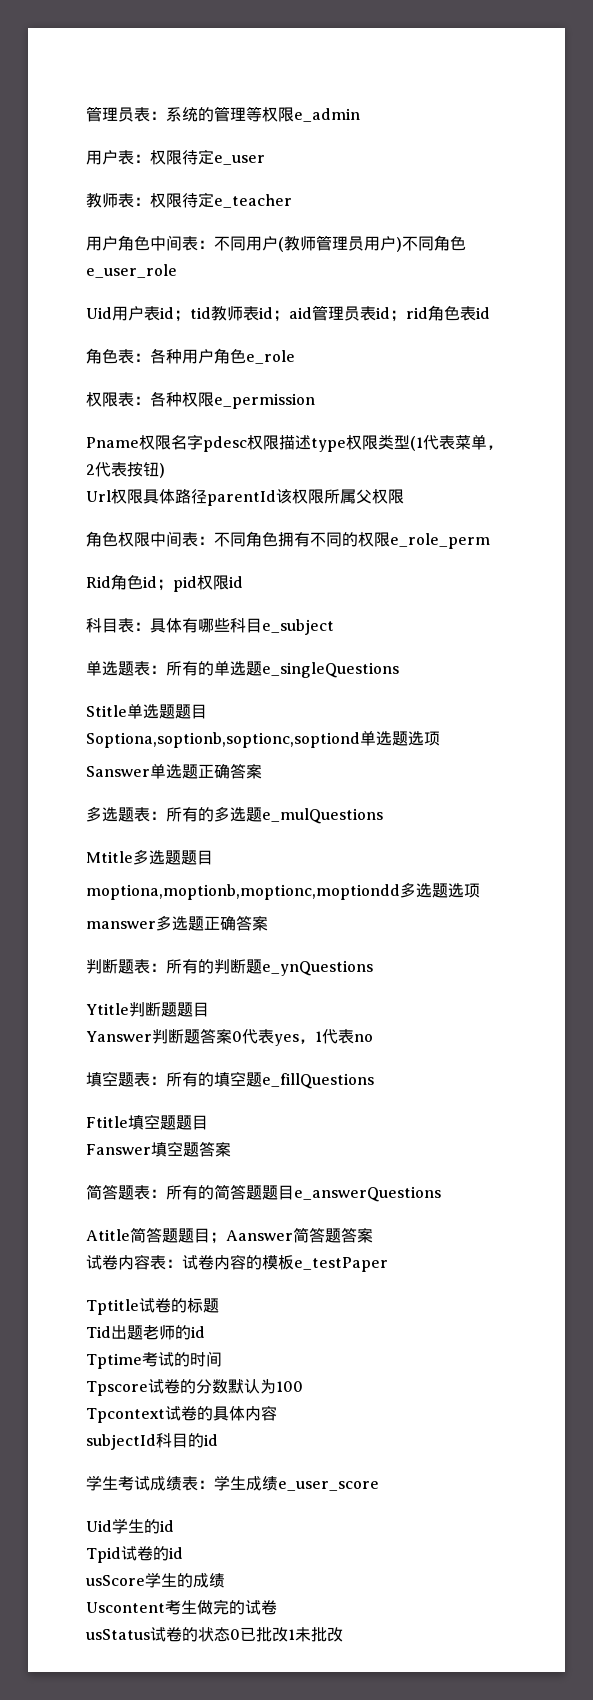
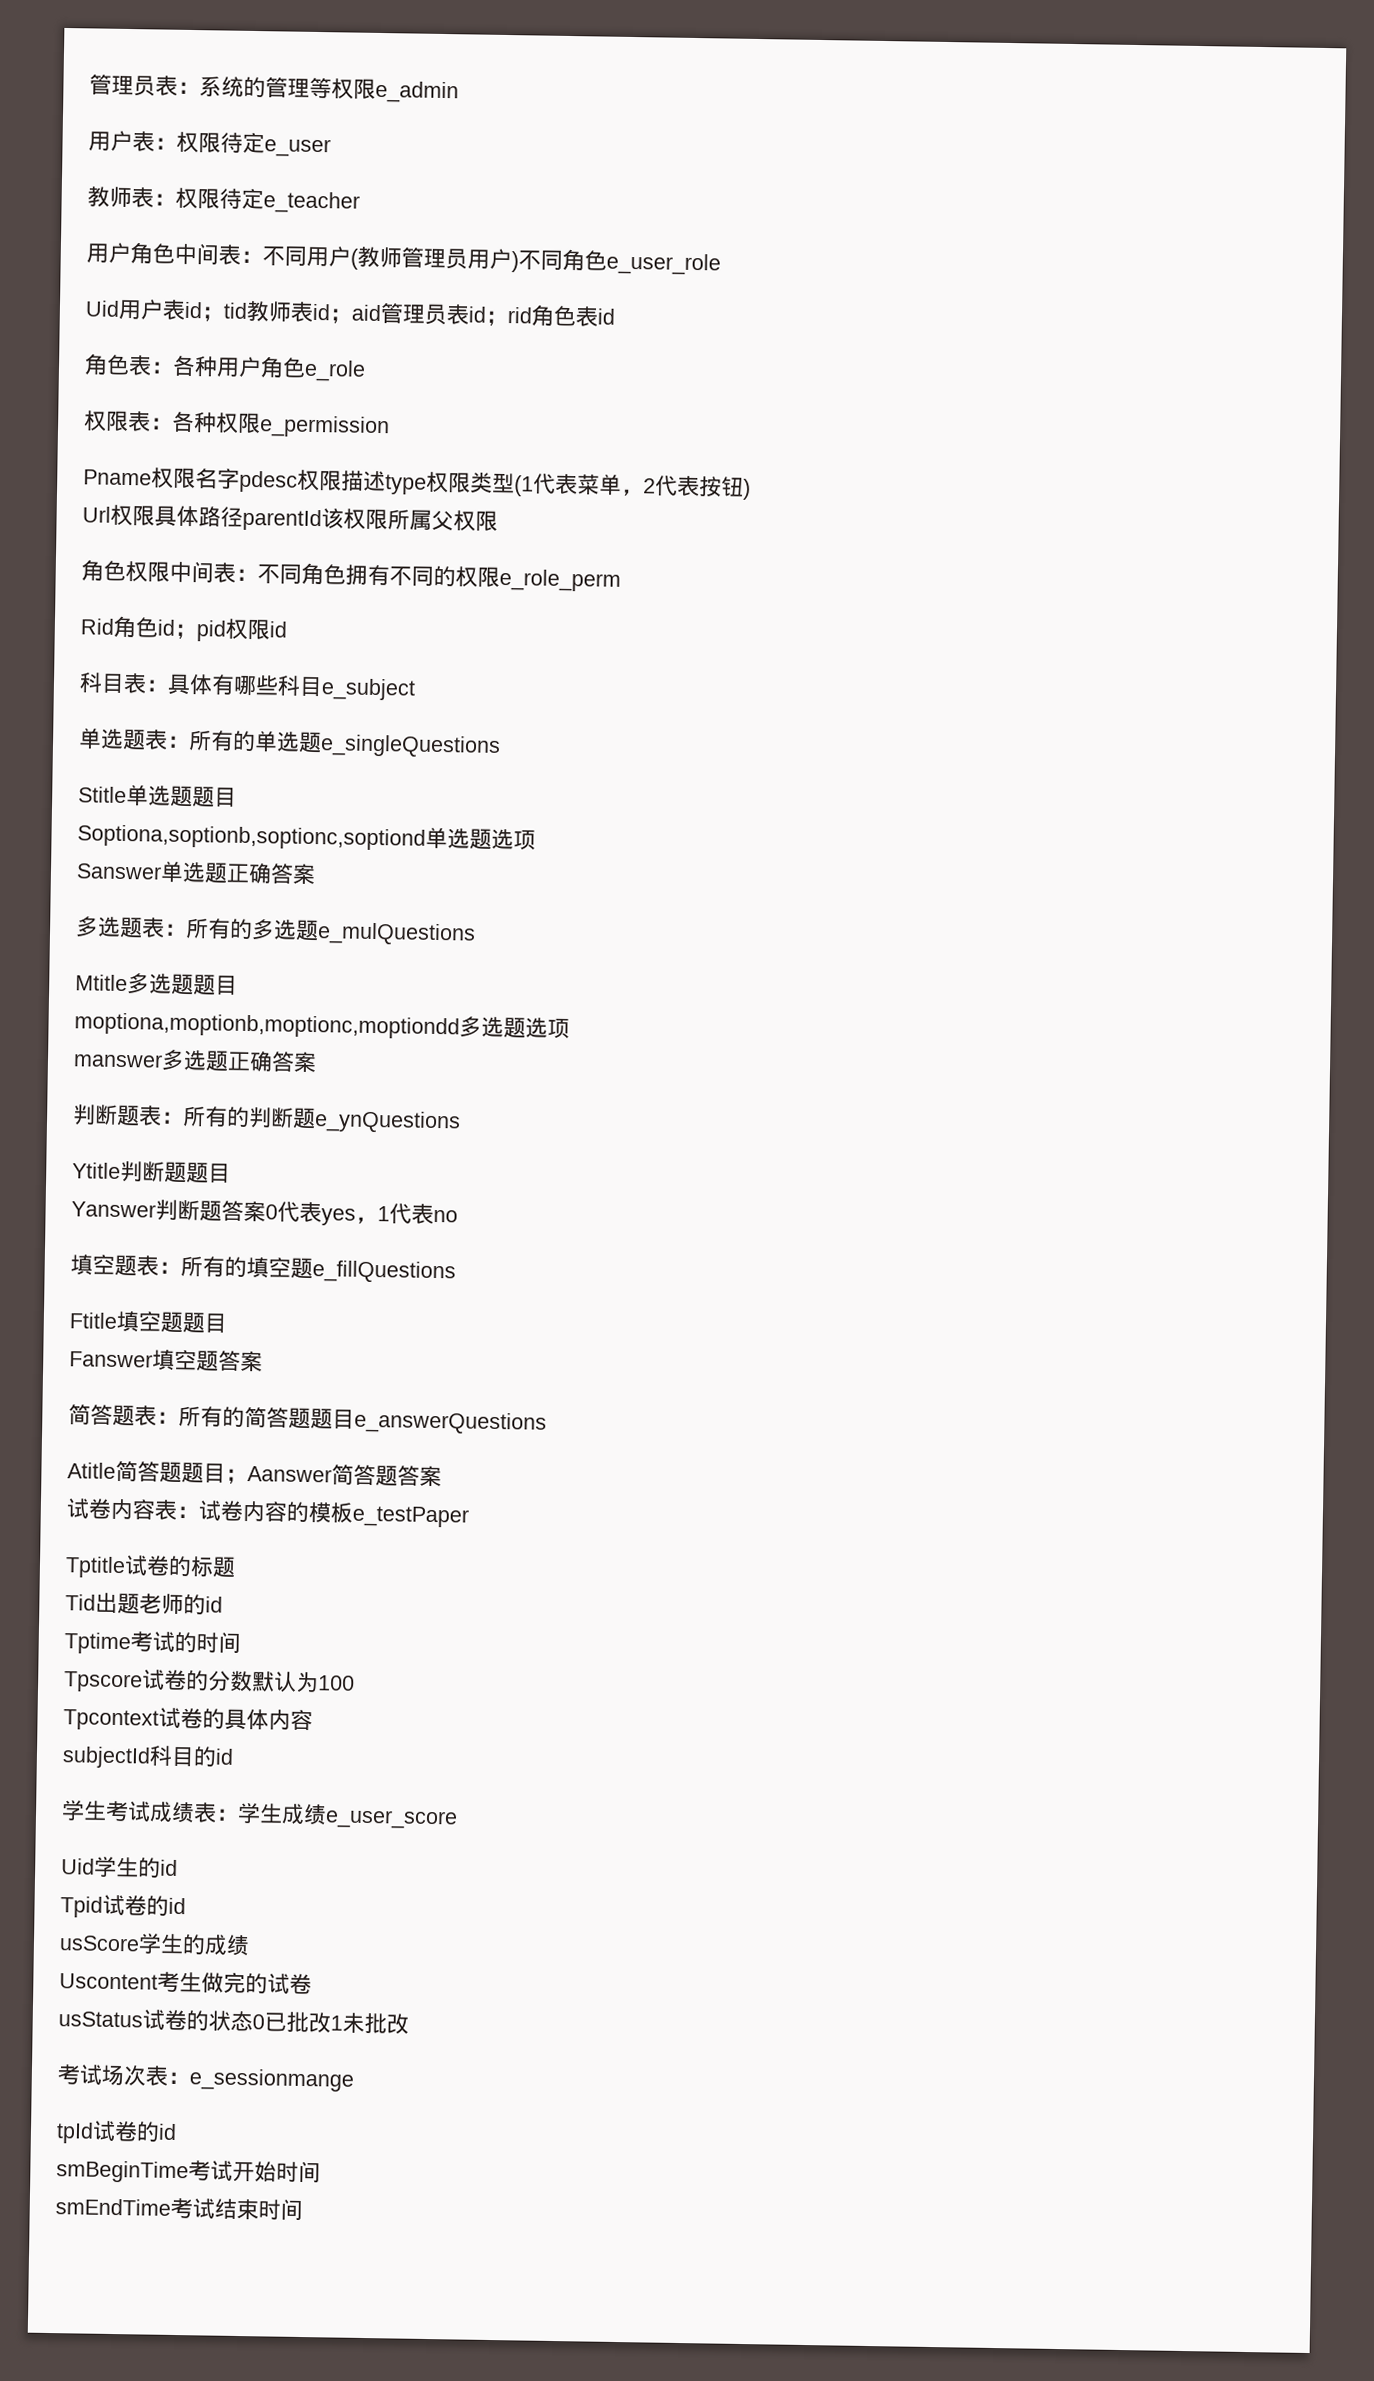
+ 考试场次表：e_sessionmange
+ tpId试卷的id
+ smBeginTime考试开始时间
+ smEndTime考试结束时间

